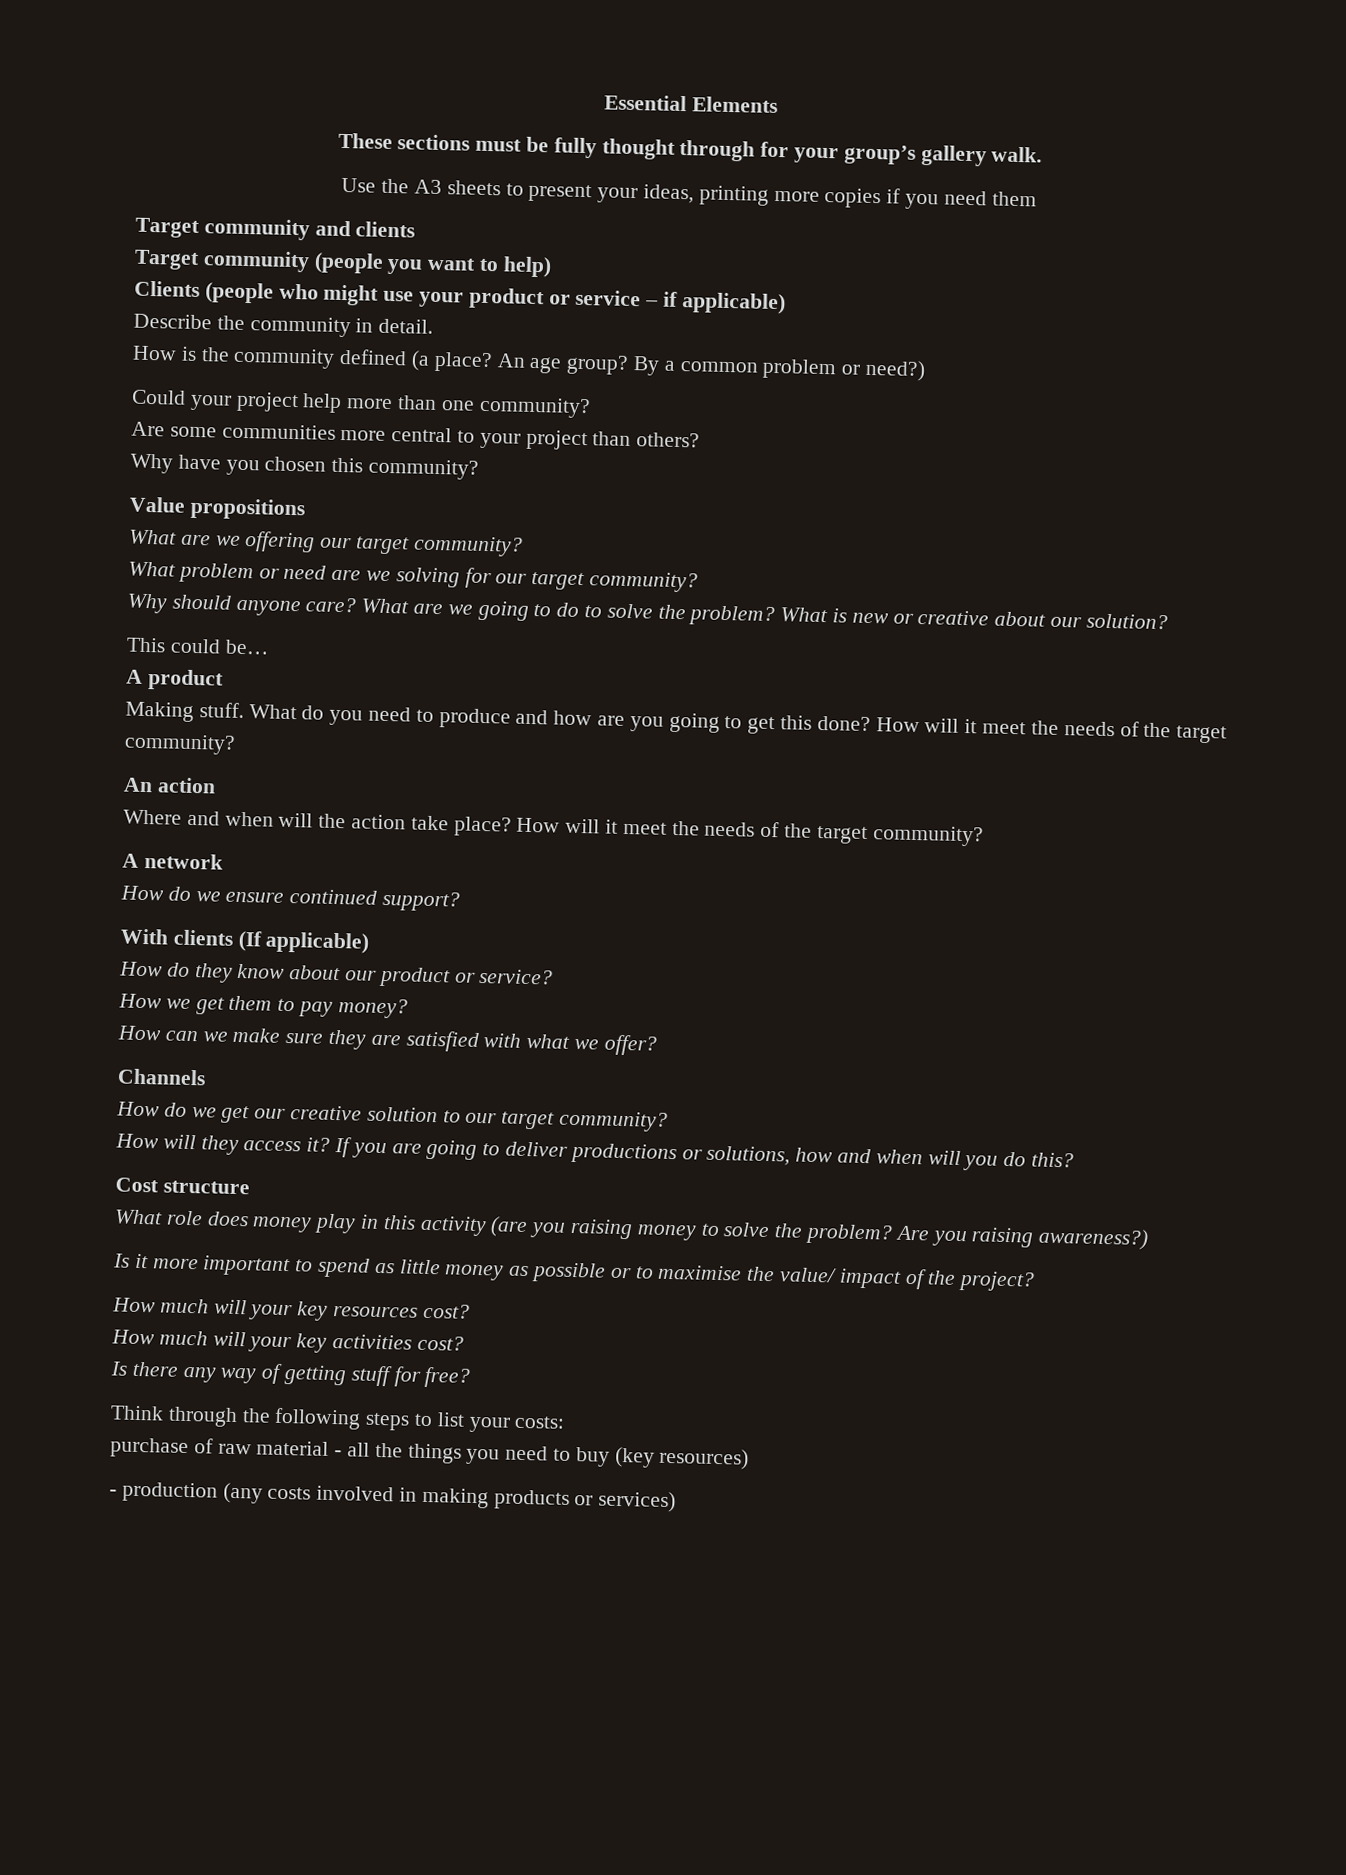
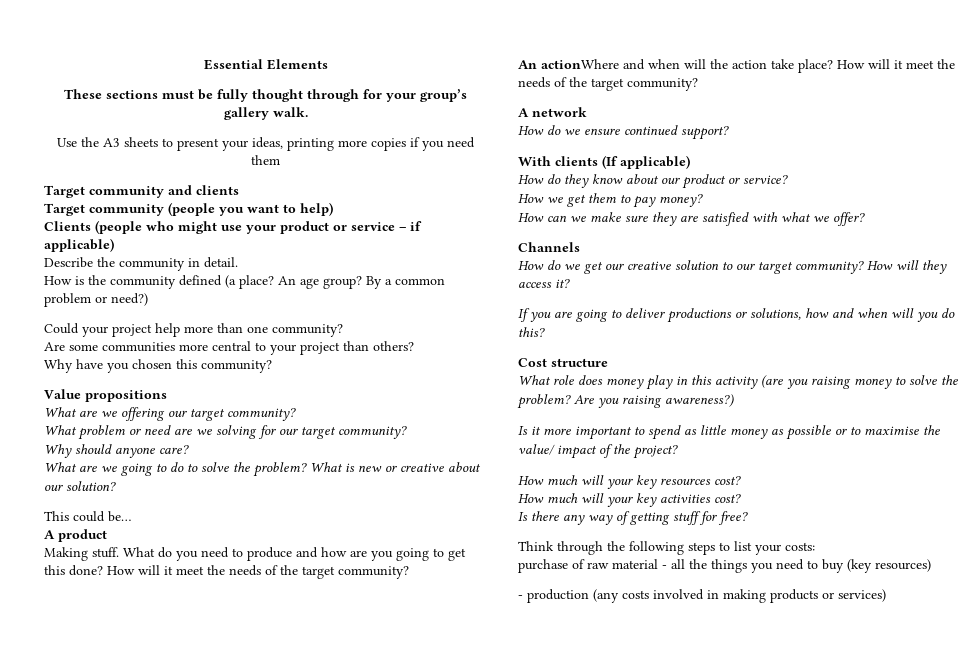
- Why should anyone care? What are we going to do to solve the problem?
+ Why should anyone care?
+ What are we going to do to solve the problem?
- An action
- Where and when will the action take place?
+ An actionWhere and when will the action take place?
- How do we get our creative solution to our target community?
- How will they access it? If you are going to deliver productions or solutions, how and when will you do this?
+ How do we get our creative solution to our target community? How will they access it?
+ If you are going to deliver productions or solutions, how and when will you do this?

